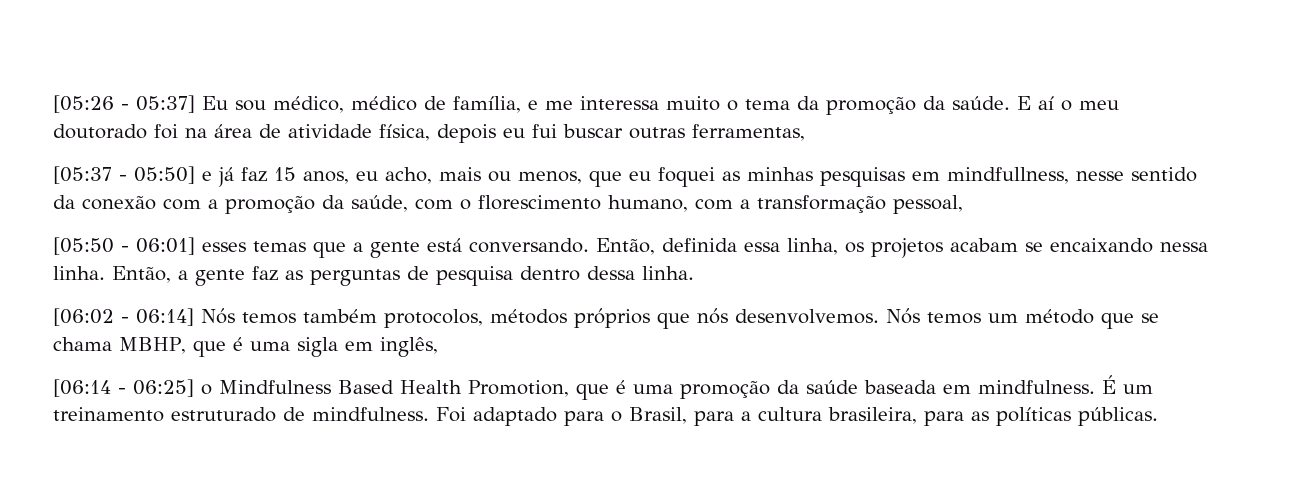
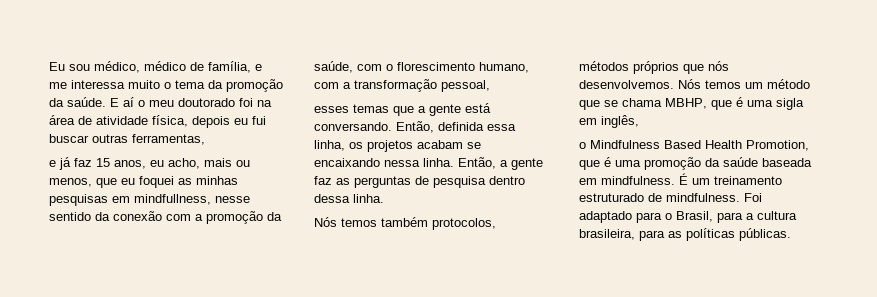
- [05:26 - 05:37] Eu sou médico, médico de família, e me interessa muito o tema da promoção da saúde.
+ Eu sou médico, médico de família, e me interessa muito o tema da promoção da saúde.
- [05:37 - 05:50] e já faz 15 anos, eu acho, mais ou menos, que eu foquei as minhas pesquisas em mindfullness, nesse sentido da conexão com a promoção da saúde, com o florescimento humano, com a transformação pessoal,
+ e já faz 15 anos, eu acho, mais ou menos, que eu foquei as minhas pesquisas em mindfullness, nesse sentido da conexão com a promoção da saúde, com o florescimento humano, com a transformação pessoal,
- [05:50 - 06:01] esses temas que a gente está conversando.
+ esses temas que a gente está conversando.
- [06:02 - 06:14] Nós temos também protocolos, métodos próprios que nós desenvolvemos.
+ Nós temos também protocolos, métodos próprios que nós desenvolvemos.
- [06:14 - 06:25] o Mindfulness Based Health Promotion, que é uma promoção da saúde baseada em mindfulness.
+ o Mindfulness Based Health Promotion, que é uma promoção da saúde baseada em mindfulness.

